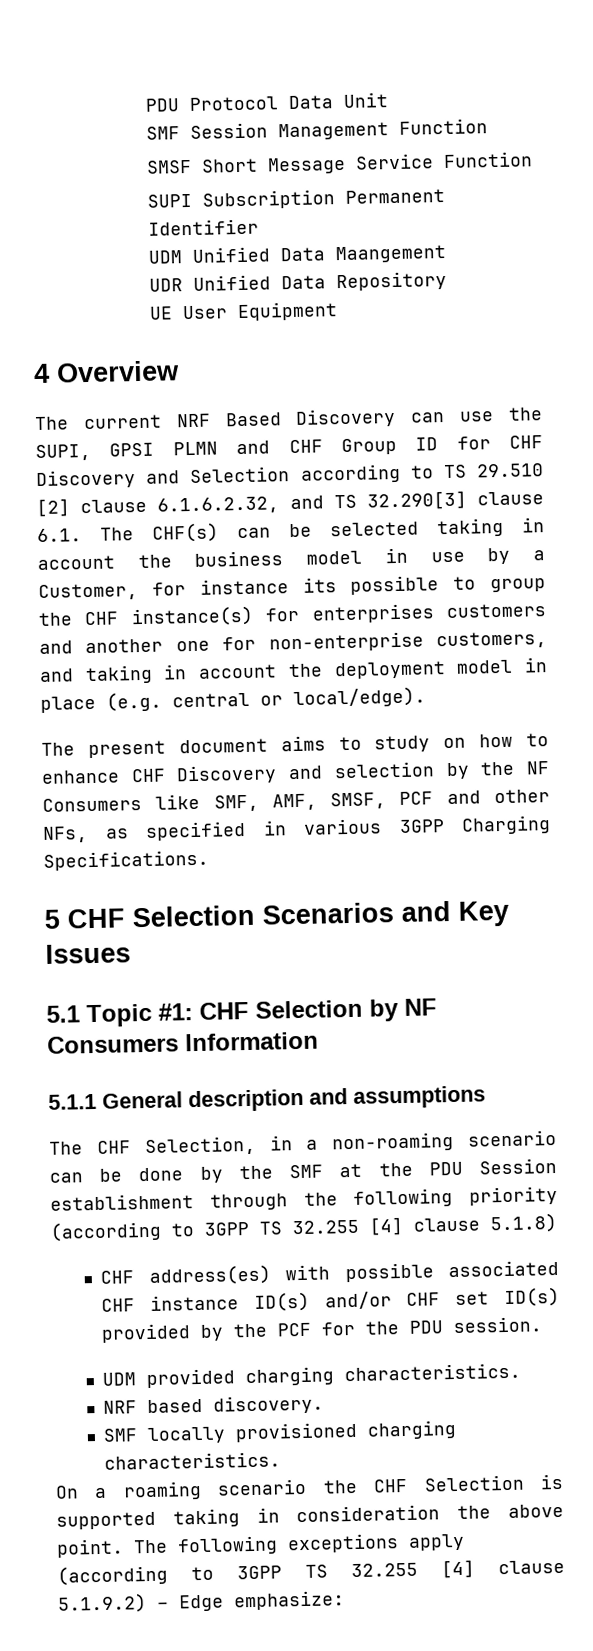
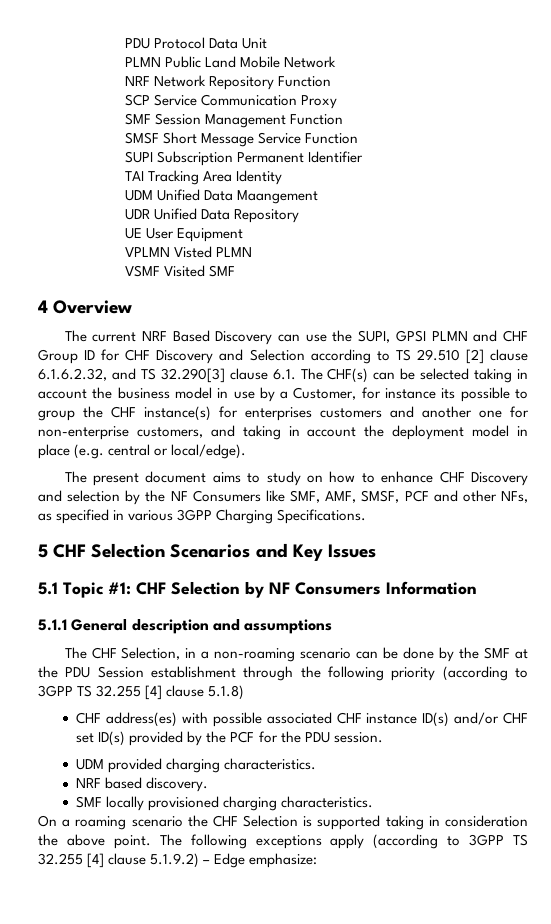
+ PLMN Public Land Mobile Network
+ NRF Network Repository Function
+ SCP Service Communication Proxy
+ TAI Tracking Area Identity
+ VPLMN Visted PLMN
+ VSMF Visited SMF

